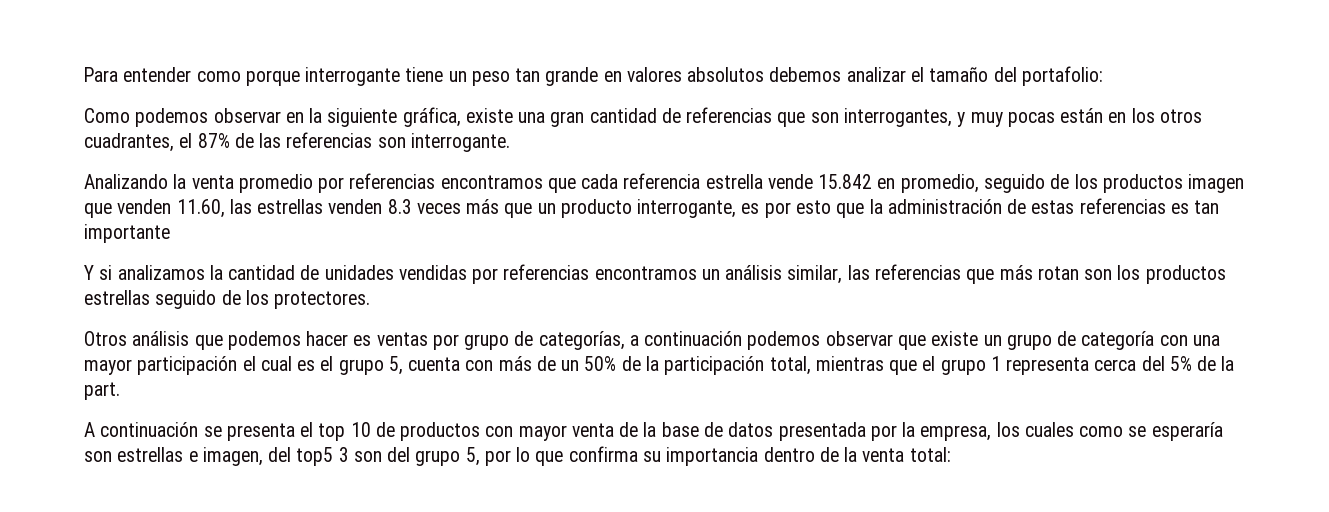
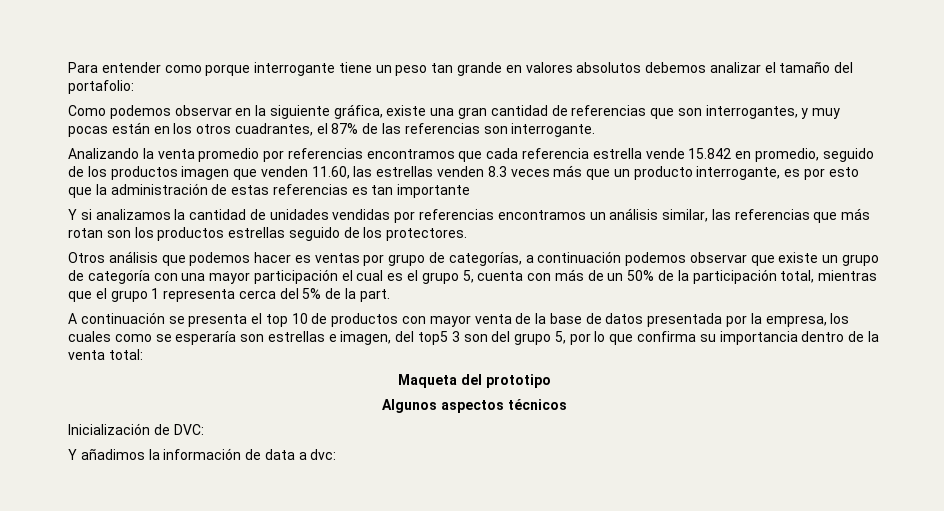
+ Maqueta del prototipo
+ Algunos aspectos técnicos
+ Inicialización de DVC:
+ Y añadimos la información de data a dvc:

